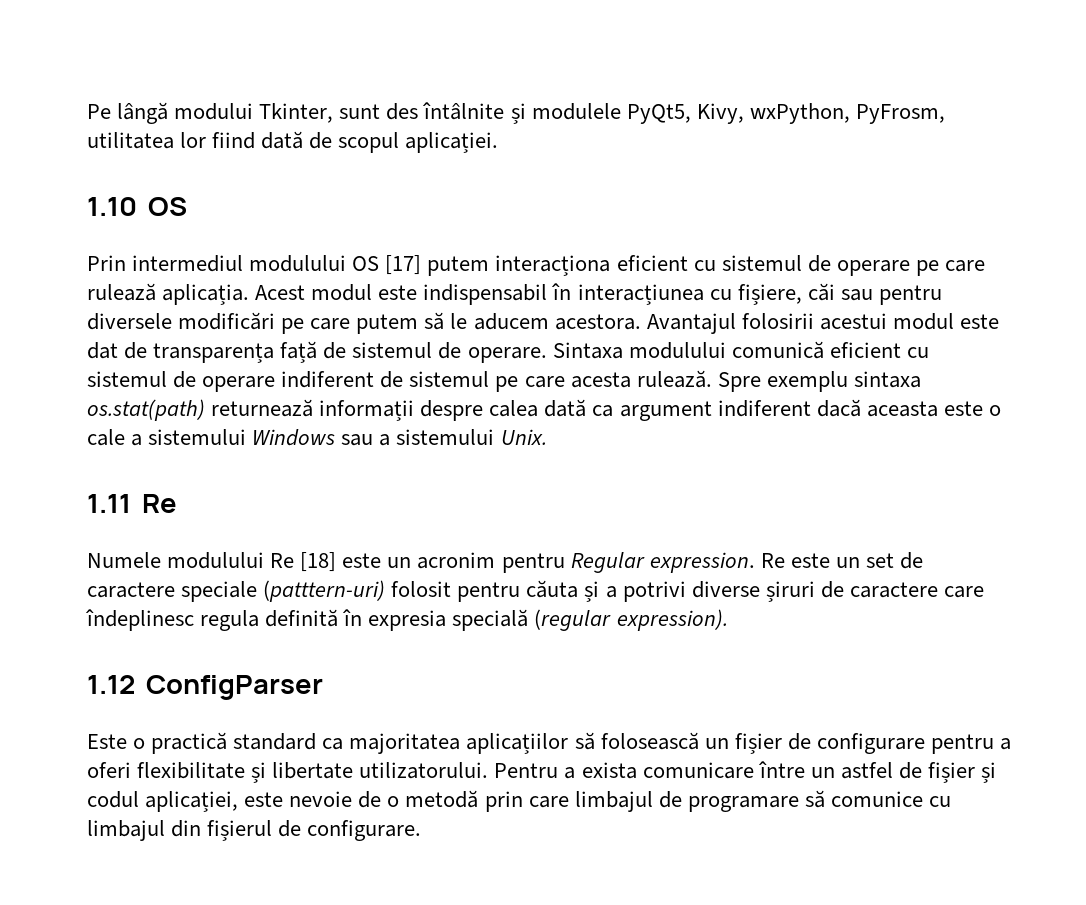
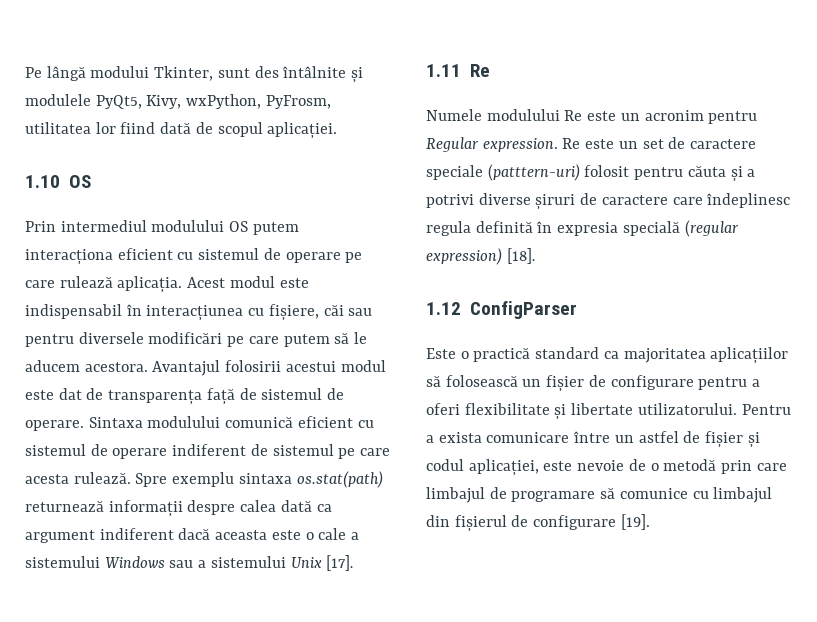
- Prin intermediul modulului OS [17] putem interacționa eficient cu sistemul de operare pe care rulează aplicația.
+ Prin intermediul modulului OS putem interacționa eficient cu sistemul de operare pe care rulează aplicația.
- Spre exemplu sintaxa os.stat(path) returnează informații despre calea dată ca argument indiferent dacă aceasta este o cale a sistemului Windows sau a sistemului Unix.
+ Spre exemplu sintaxa os.stat(path) returnează informații despre calea dată ca argument indiferent dacă aceasta este o cale a sistemului Windows sau a sistemului Unix [17].
- Numele modulului Re [18] este un acronim pentru Regular expression.
+ Numele modulului Re este un acronim pentru Regular expression.
- Re este un set de caractere speciale (patttern-uri) folosit pentru căuta și a potrivi diverse șiruri de caractere care îndeplinesc regula definită în expresia specială (regular expression).
+ Re este un set de caractere speciale (patttern-uri) folosit pentru căuta și a potrivi diverse șiruri de caractere care îndeplinesc regula definită în expresia specială (regular expression) [18].
- Pentru a exista comunicare între un astfel de fișier și codul aplicației, este nevoie de o metodă prin care limbajul de programare să comunice cu limbajul din fișierul de configurare.
+ Pentru a exista comunicare între un astfel de fișier și codul aplicației, este nevoie de o metodă prin care limbajul de programare să comunice cu limbajul din fișierul de configurare [19].

